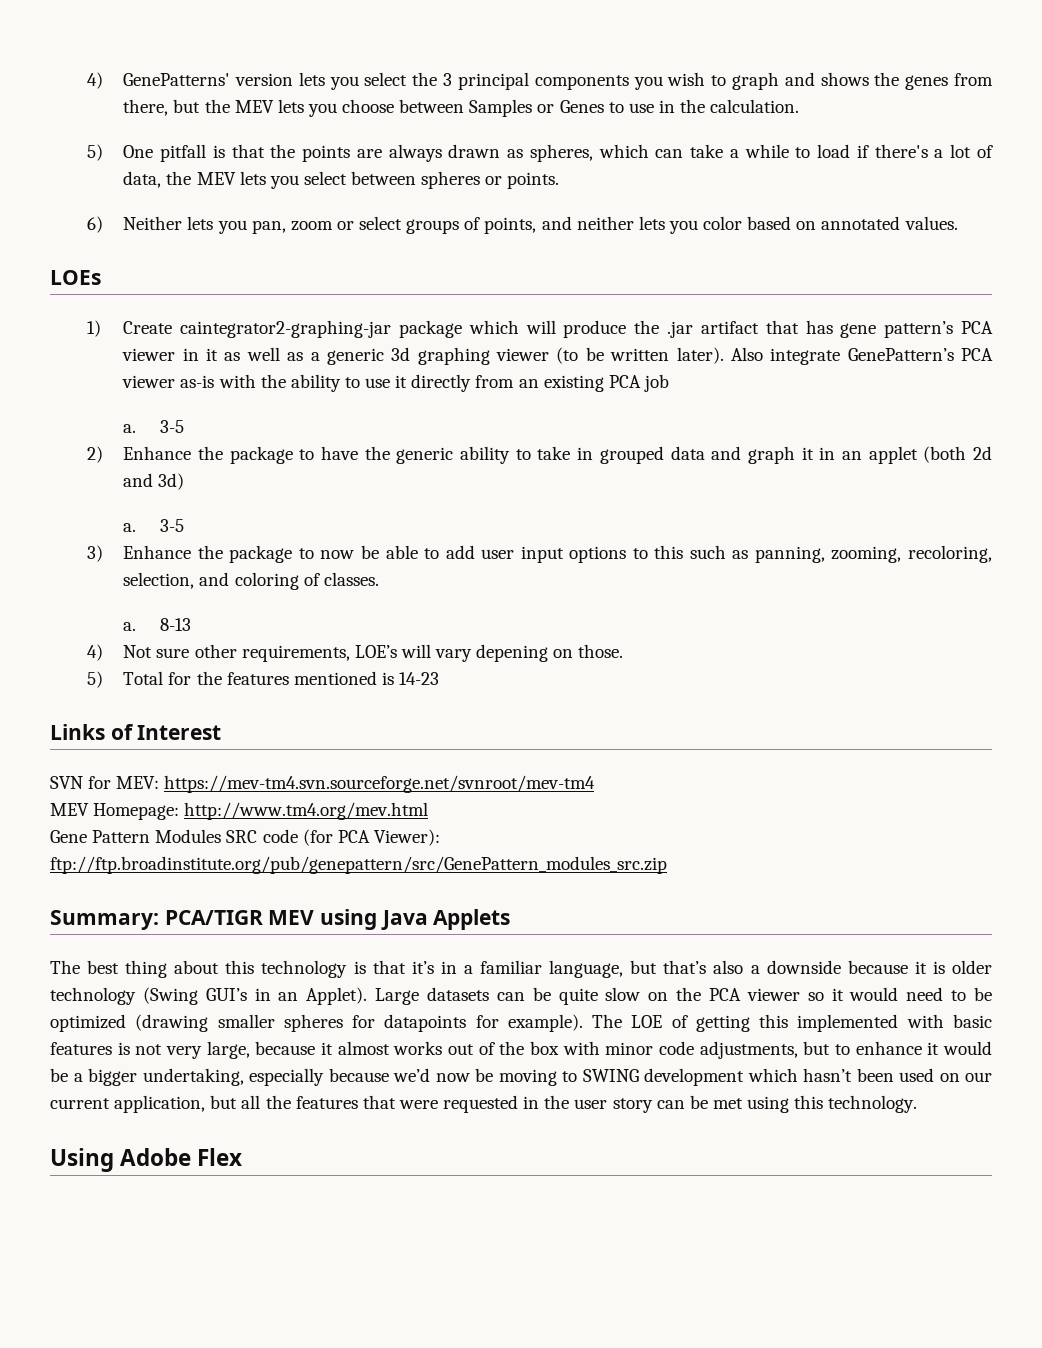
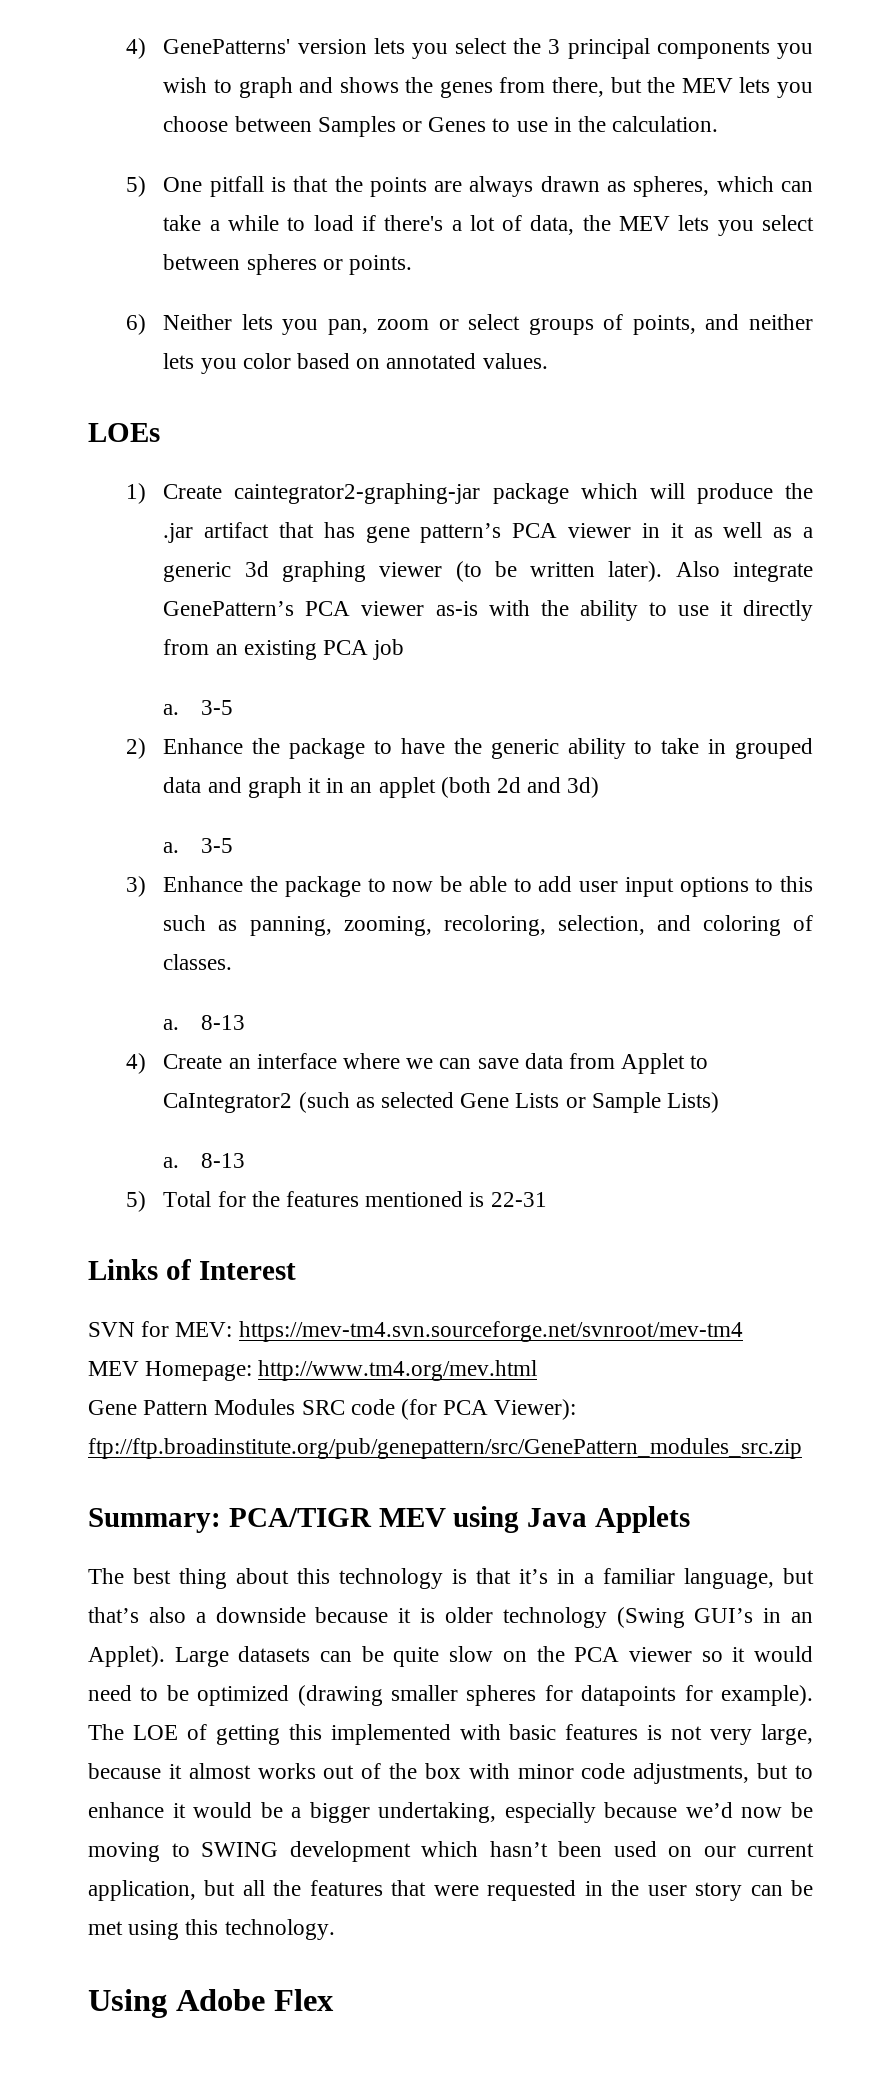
- 4) Not sure other requirements, LOE’s will vary depening on those.
+ 4) Create an interface where we can save data from Applet to CaIntegrator2 (such as selected Gene Lists or Sample Lists)
+ a. 8-13
- 5) Total for the features mentioned is 14-23
+ 5) Total for the features mentioned is 22-31

